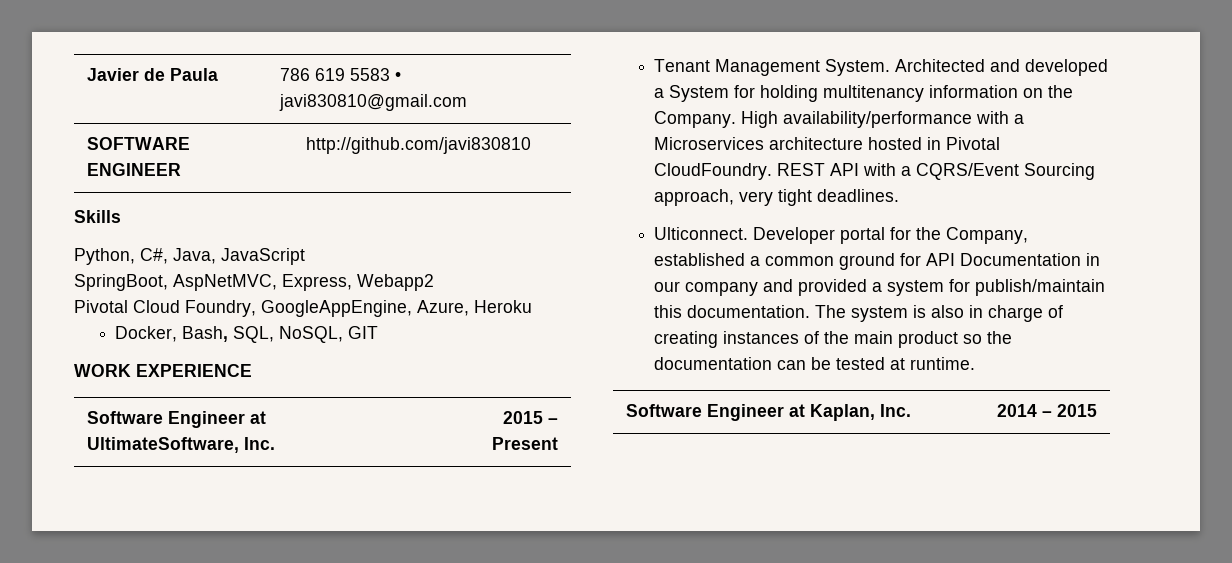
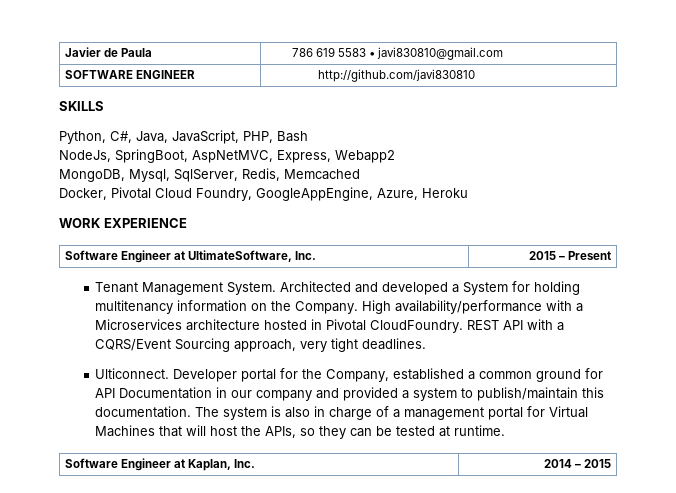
- Skills
+ SKILLS
- Python, C#, Java, JavaScript
- SpringBoot, AspNetMVC, Express, Webapp2
+ Python, C#, Java, JavaScript, PHP, Bash
+ NodeJs, SpringBoot, AspNetMVC, Express, Webapp2
- Pivotal Cloud Foundry, GoogleAppEngine, Azure, Heroku
+ MongoDB, Mysql, SqlServer, Redis, Memcached
+ Docker, Pivotal Cloud Foundry, GoogleAppEngine, Azure, Heroku
- Docker, Bash, SQL, NoSQL, GIT
- Developer portal for the Company, established a common ground for API Documentation in our company and provided a system for publish/maintain this documentation.
+ Developer portal for the Company, established a common ground for API Documentation in our company and provided a system to publish/maintain this documentation.
- The system is also in charge of creating instances of the main product so the documentation can be tested at runtime.
+ The system is also in charge of a management portal for Virtual Machines that will host the APIs, so they can be tested at runtime.

